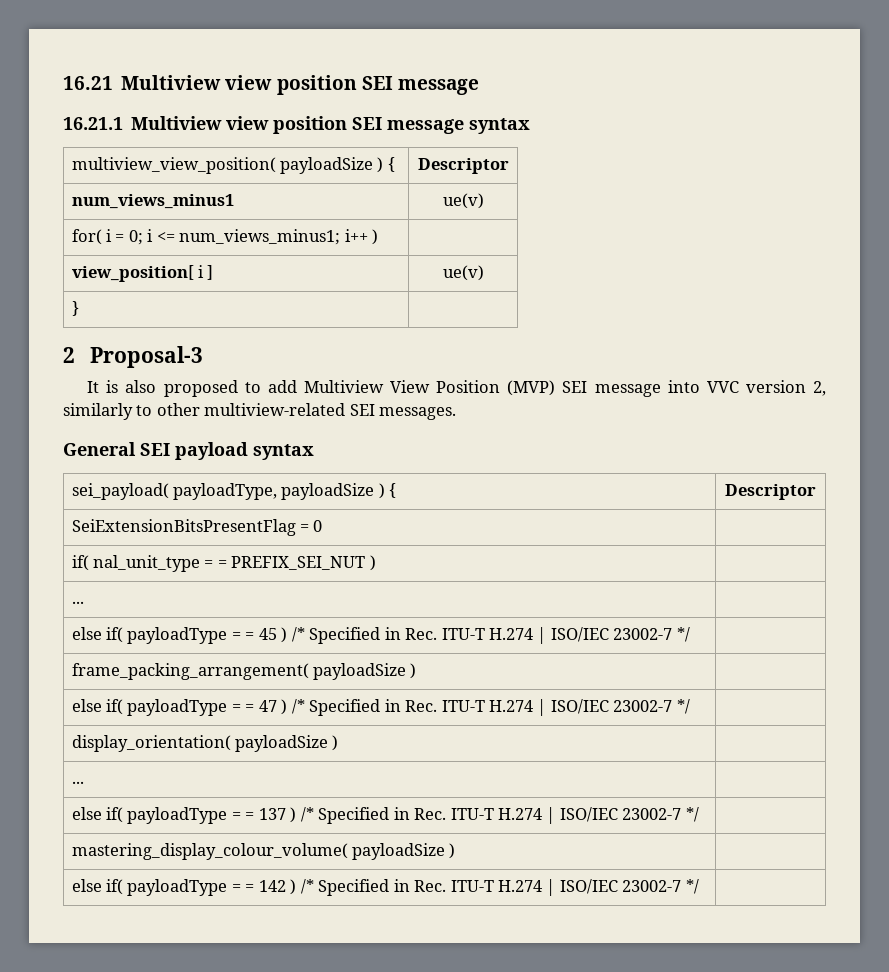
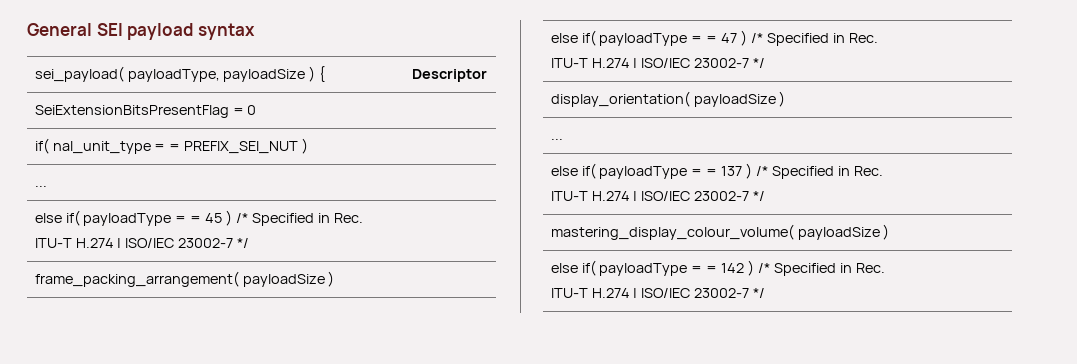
- 16.21 Multiview view position SEI message
- 16.21.1 Multiview view position SEI message syntax
- multiview_view_position( payloadSize ) { | Descriptor
- num_views_minus1 | ue(v)
- for( i = 0; i <= num_views_minus1; i++ ) |
- view_position[ i ] | ue(v)
- } |
- 2 Proposal-3
- It is also proposed to add Multiview View Position (MVP) SEI message into VVC version 2, similarly to other multiview-related SEI messages.

